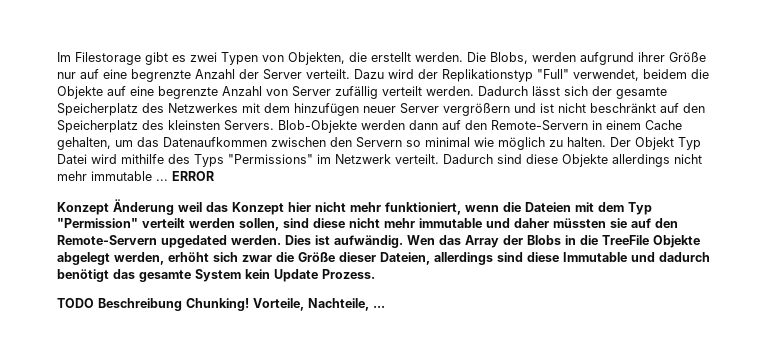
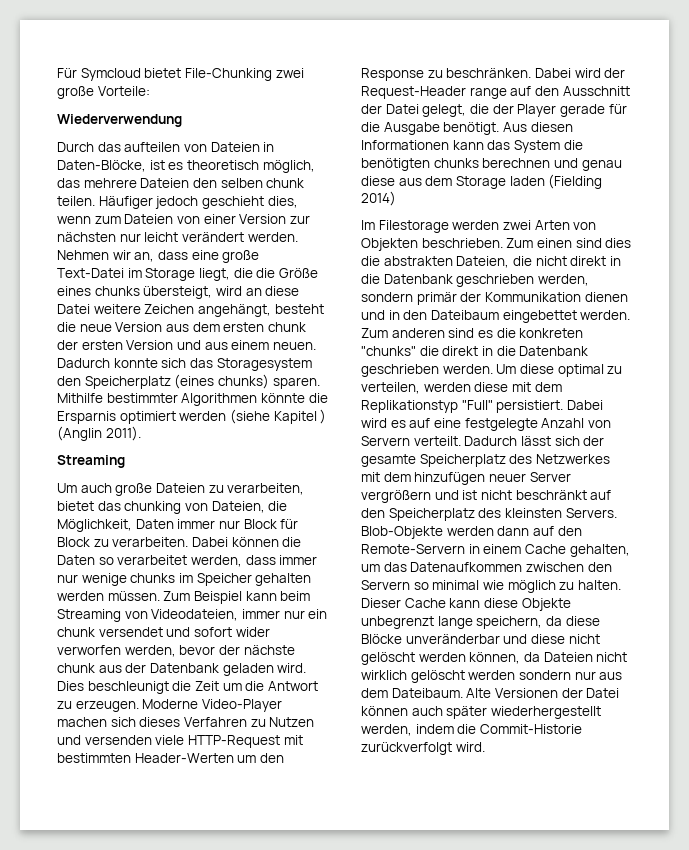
- Im Filestorage gibt es zwei Typen von Objekten, die erstellt werden. Die Blobs, werden aufgrund ihrer Größe nur auf eine begrenzte Anzahl der Server verteilt. Dazu wird der Replikationstyp "Full" verwendet, beidem die Objekte auf eine begrenzte Anzahl von Server zufällig verteilt werden.
+ Für Symcloud bietet File-Chunking zwei große Vorteile:
+ Wiederverwendung
+ Durch das aufteilen von Dateien in Daten-Blöcke, ist es theoretisch möglich, das mehrere Dateien den selben chunk teilen. Häufiger jedoch geschieht dies, wenn zum Dateien von einer Version zur nächsten nur leicht verändert werden. Nehmen wir an, dass eine große Text-Datei im Storage liegt, die die Größe eines chunks übersteigt, wird an diese Datei weitere Zeichen angehängt, besteht die neue Version aus dem ersten chunk der ersten Version und aus einem neuen. Dadurch konnte sich das Storagesystem den Speicherplatz (eines chunks) sparen. Mithilfe bestimmter Algorithmen könnte die Ersparnis optimiert werden (siehe Kapitel ) (Anglin 2011).
+ Streaming
+ Um auch große Dateien zu verarbeiten, bietet das chunking von Dateien, die Möglichkeit, Daten immer nur Block für Block zu verarbeiten. Dabei können die Daten so verarbeitet werden, dass immer nur wenige chunks im Speicher gehalten werden müssen. Zum Beispiel kann beim Streaming von Videodateien, immer nur ein chunk versendet und sofort wider verworfen werden, bevor der nächste chunk aus der Datenbank geladen wird. Dies beschleunigt die Zeit um die Antwort zu erzeugen. Moderne Video-Player machen sich dieses Verfahren zu Nutzen und versenden viele HTTP-Request mit bestimmten Header-Werten um den Response zu beschränken. Dabei wird der Request-Header range auf den Ausschnitt der Datei gelegt, die der Player gerade für die Ausgabe benötigt. Aus diesen Informationen kann das System die benötigten chunks berechnen und genau diese aus dem Storage laden (Fielding 2014)
+ Im Filestorage werden zwei Arten von Objekten beschrieben. Zum einen sind dies die abstrakten Dateien, die nicht direkt in die Datenbank geschrieben werden, sondern primär der Kommunikation dienen und in den Dateibaum eingebettet werden. Zum anderen sind es die konkreten "chunks" die direkt in die Datenbank geschrieben werden. Um diese optimal zu verteilen, werden diese mit dem Replikationstyp "Full" persistiert. Dabei wird es auf eine festgelegte Anzahl von Servern verteilt.
- Der Objekt Typ Datei wird mithilfe des Typs "Permissions" im Netzwerk verteilt. Dadurch sind diese Objekte allerdings nicht mehr immutable ... ERROR
- Konzept Änderung weil das Konzept hier nicht mehr funktioniert, wenn die Dateien mit dem Typ "Permission" verteilt werden sollen, sind diese nicht mehr immutable und daher müssten sie auf den Remote-Servern upgedated werden. Dies ist aufwändig. Wen das Array der Blobs in die TreeFile Objekte abgelegt werden, erhöht sich zwar die Größe dieser Dateien, allerdings sind diese Immutable und dadurch benötigt das gesamte System kein Update Prozess.
- TODO Beschreibung Chunking! Vorteile, Nachteile, ...
+ Dieser Cache kann diese Objekte unbegrenzt lange speichern, da diese Blöcke unveränderbar und diese nicht gelöscht werden können, da Dateien nicht wirklich gelöscht werden sondern nur aus dem Dateibaum. Alte Versionen der Datei können auch später wiederhergestellt werden, indem die Commit-Historie zurückverfolgt wird.

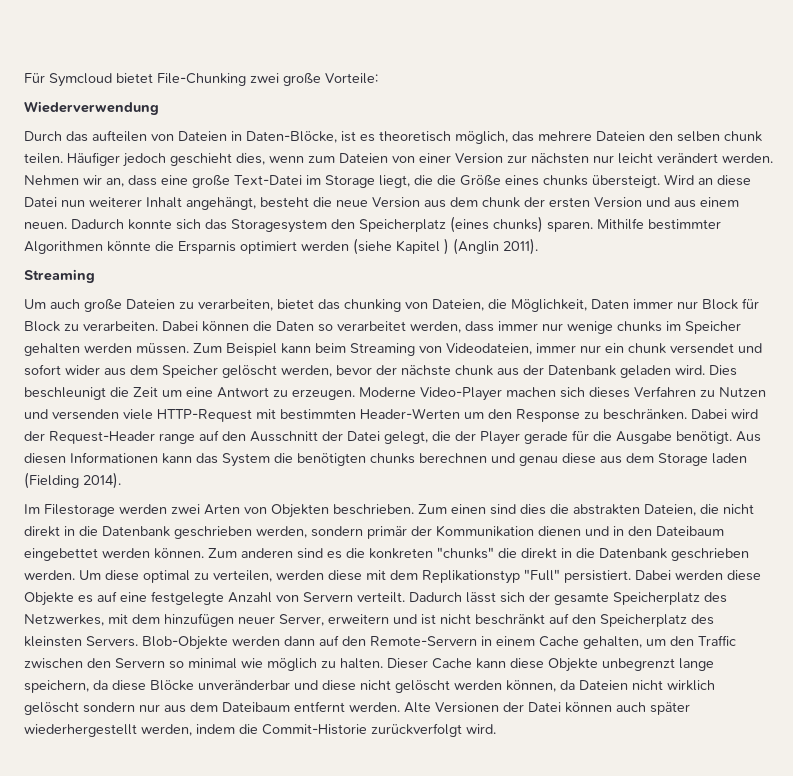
- Nehmen wir an, dass eine große Text-Datei im Storage liegt, die die Größe eines chunks übersteigt, wird an diese Datei weitere Zeichen angehängt, besteht die neue Version aus dem ersten chunk der ersten Version und aus einem neuen.
+ Nehmen wir an, dass eine große Text-Datei im Storage liegt, die die Größe eines chunks übersteigt. Wird an diese Datei nun weiterer Inhalt angehängt, besteht die neue Version aus dem chunk der ersten Version und aus einem neuen.
- Zum Beispiel kann beim Streaming von Videodateien, immer nur ein chunk versendet und sofort wider verworfen werden, bevor der nächste chunk aus der Datenbank geladen wird.
+ Zum Beispiel kann beim Streaming von Videodateien, immer nur ein chunk versendet und sofort wider aus dem Speicher gelöscht werden, bevor der nächste chunk aus der Datenbank geladen wird.
- Dies beschleunigt die Zeit um die Antwort zu erzeugen.
+ Dies beschleunigt die Zeit um eine Antwort zu erzeugen.
- Aus diesen Informationen kann das System die benötigten chunks berechnen und genau diese aus dem Storage laden (Fielding 2014)
+ Aus diesen Informationen kann das System die benötigten chunks berechnen und genau diese aus dem Storage laden (Fielding 2014).
- Zum einen sind dies die abstrakten Dateien, die nicht direkt in die Datenbank geschrieben werden, sondern primär der Kommunikation dienen und in den Dateibaum eingebettet werden.
+ Zum einen sind dies die abstrakten Dateien, die nicht direkt in die Datenbank geschrieben werden, sondern primär der Kommunikation dienen und in den Dateibaum eingebettet werden können.
- Dabei wird es auf eine festgelegte Anzahl von Servern verteilt.
+ Dabei werden diese Objekte es auf eine festgelegte Anzahl von Servern verteilt.
- Dadurch lässt sich der gesamte Speicherplatz des Netzwerkes mit dem hinzufügen neuer Server vergrößern und ist nicht beschränkt auf den Speicherplatz des kleinsten Servers.
+ Dadurch lässt sich der gesamte Speicherplatz des Netzwerkes, mit dem hinzufügen neuer Server, erweitern und ist nicht beschränkt auf den Speicherplatz des kleinsten Servers.
- Blob-Objekte werden dann auf den Remote-Servern in einem Cache gehalten, um das Datenaufkommen zwischen den Servern so minimal wie möglich zu halten.
+ Blob-Objekte werden dann auf den Remote-Servern in einem Cache gehalten, um den Traffic zwischen den Servern so minimal wie möglich zu halten.
- Dieser Cache kann diese Objekte unbegrenzt lange speichern, da diese Blöcke unveränderbar und diese nicht gelöscht werden können, da Dateien nicht wirklich gelöscht werden sondern nur aus dem Dateibaum.
+ Dieser Cache kann diese Objekte unbegrenzt lange speichern, da diese Blöcke unveränderbar und diese nicht gelöscht werden können, da Dateien nicht wirklich gelöscht sondern nur aus dem Dateibaum entfernt werden.

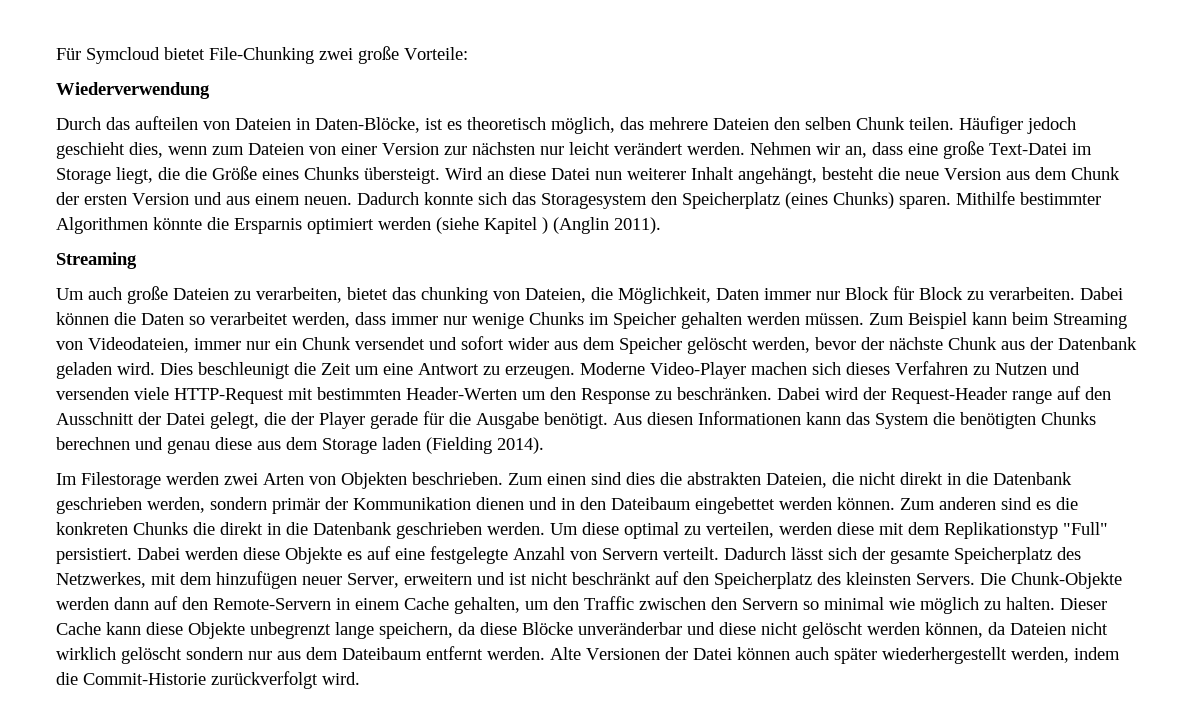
- Durch das aufteilen von Dateien in Daten-Blöcke, ist es theoretisch möglich, das mehrere Dateien den selben chunk teilen.
+ Durch das aufteilen von Dateien in Daten-Blöcke, ist es theoretisch möglich, das mehrere Dateien den selben Chunk teilen.
- Nehmen wir an, dass eine große Text-Datei im Storage liegt, die die Größe eines chunks übersteigt.
+ Nehmen wir an, dass eine große Text-Datei im Storage liegt, die die Größe eines Chunks übersteigt.
- Wird an diese Datei nun weiterer Inhalt angehängt, besteht die neue Version aus dem chunk der ersten Version und aus einem neuen.
+ Wird an diese Datei nun weiterer Inhalt angehängt, besteht die neue Version aus dem Chunk der ersten Version und aus einem neuen.
- Dadurch konnte sich das Storagesystem den Speicherplatz (eines chunks) sparen.
+ Dadurch konnte sich das Storagesystem den Speicherplatz (eines Chunks) sparen.
- Dabei können die Daten so verarbeitet werden, dass immer nur wenige chunks im Speicher gehalten werden müssen.
+ Dabei können die Daten so verarbeitet werden, dass immer nur wenige Chunks im Speicher gehalten werden müssen.
- Zum Beispiel kann beim Streaming von Videodateien, immer nur ein chunk versendet und sofort wider aus dem Speicher gelöscht werden, bevor der nächste chunk aus der Datenbank geladen wird.
+ Zum Beispiel kann beim Streaming von Videodateien, immer nur ein Chunk versendet und sofort wider aus dem Speicher gelöscht werden, bevor der nächste Chunk aus der Datenbank geladen wird.
- Aus diesen Informationen kann das System die benötigten chunks berechnen und genau diese aus dem Storage laden (Fielding 2014).
+ Aus diesen Informationen kann das System die benötigten Chunks berechnen und genau diese aus dem Storage laden (Fielding 2014).
- Zum anderen sind es die konkreten "chunks" die direkt in die Datenbank geschrieben werden.
+ Zum anderen sind es die konkreten Chunks die direkt in die Datenbank geschrieben werden.
- Blob-Objekte werden dann auf den Remote-Servern in einem Cache gehalten, um den Traffic zwischen den Servern so minimal wie möglich zu halten.
+ Die Chunk-Objekte werden dann auf den Remote-Servern in einem Cache gehalten, um den Traffic zwischen den Servern so minimal wie möglich zu halten.

